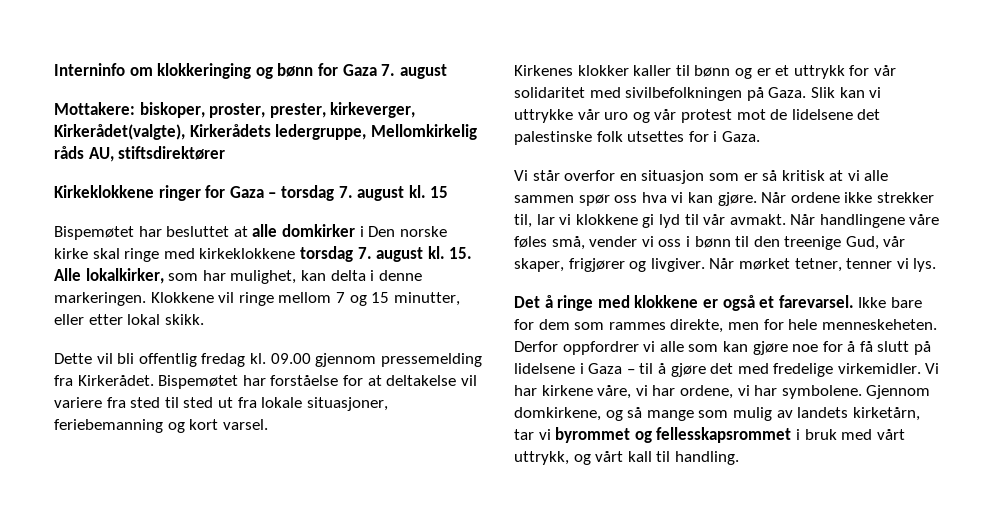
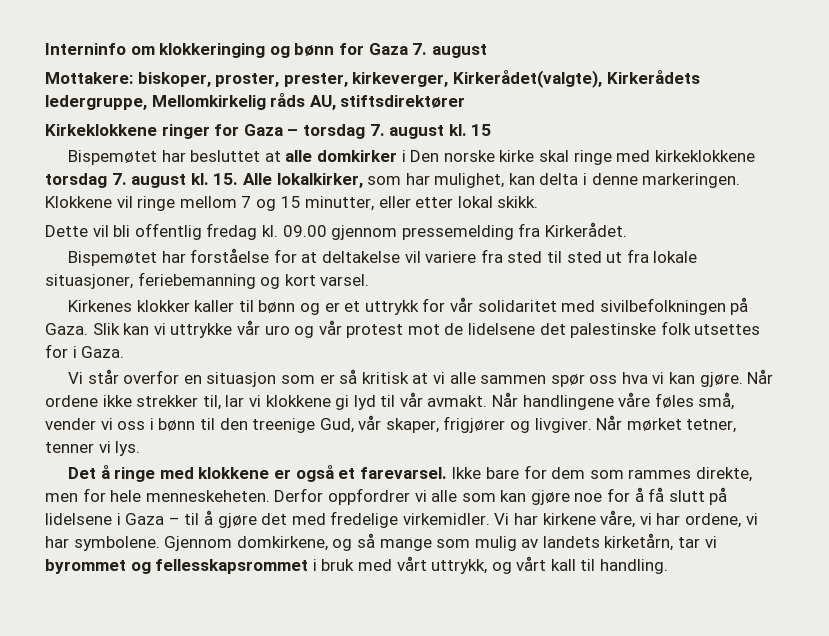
- 09.00 gjennom pressemelding fra Kirkerådet. Bispemøtet har forståelse for at deltakelse vil variere fra sted til sted ut fra lokale situasjoner, feriebemanning og kort varsel.
+ 09.00 gjennom pressemelding fra Kirkerådet.
+ Bispemøtet har forståelse for at deltakelse vil variere fra sted til sted ut fra lokale situasjoner, feriebemanning og kort varsel.

